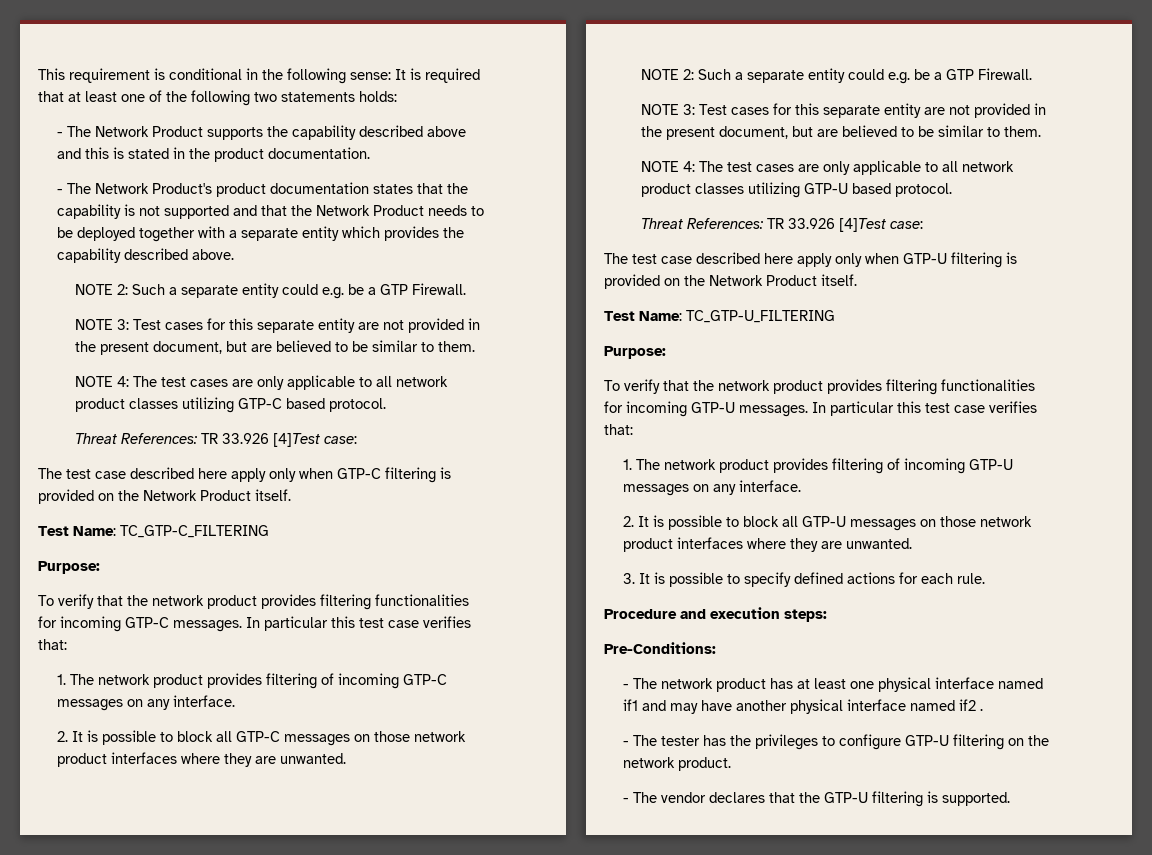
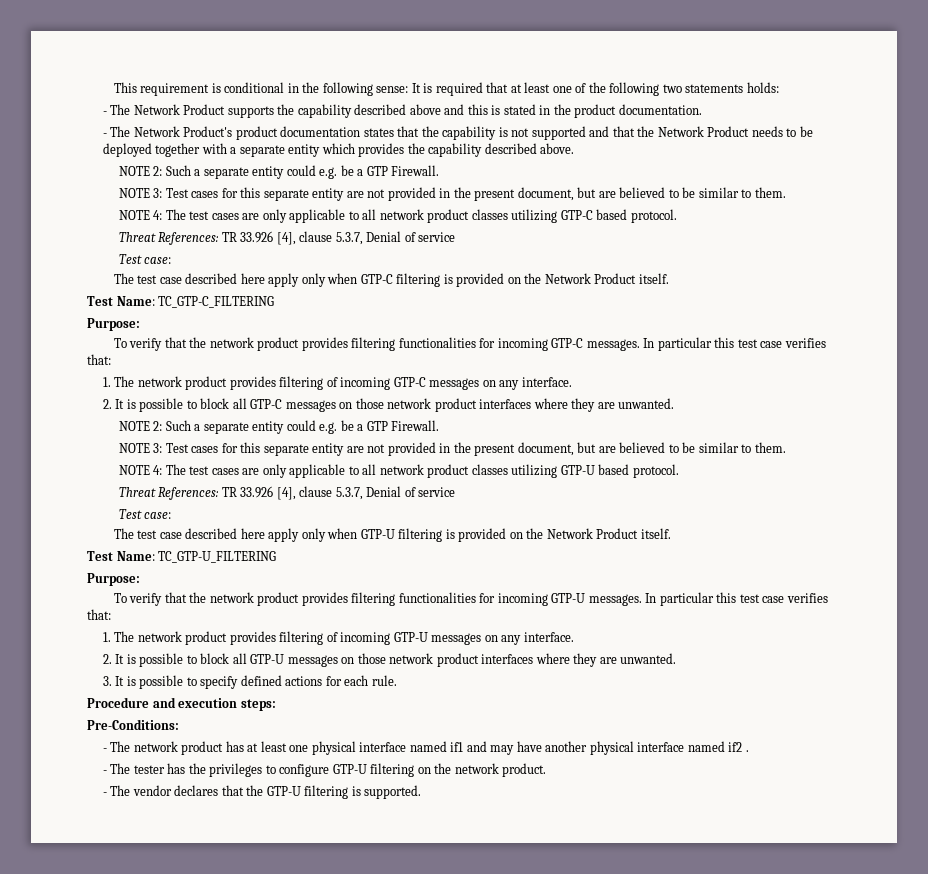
  NOTE 4: The test cases are only applicable to all network product classes utilizing GTP-C based protocol.
- Threat References: TR 33.926 [4]Test case:
+ Threat References: TR 33.926 [4], clause 5.3.7, Denial of service
+ Test case:
  NOTE 4: The test cases are only applicable to all network product classes utilizing GTP-U based protocol.
- Threat References: TR 33.926 [4]Test case:
+ Threat References: TR 33.926 [4], clause 5.3.7, Denial of service
+ Test case:

